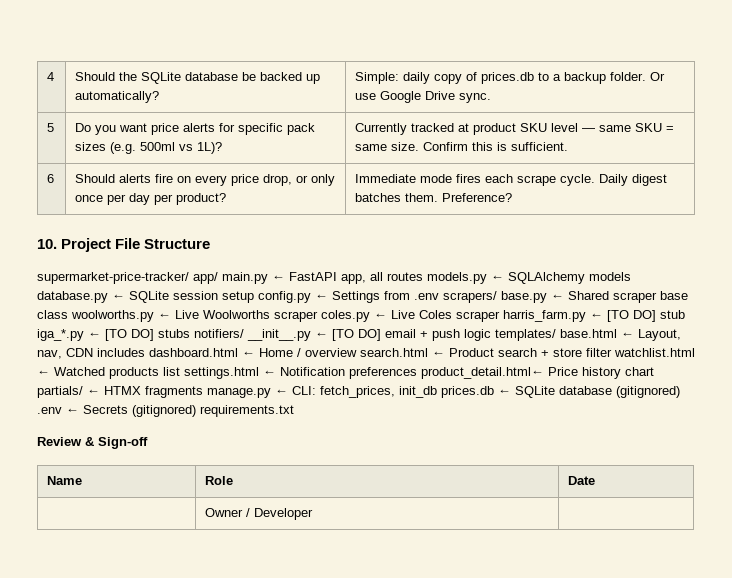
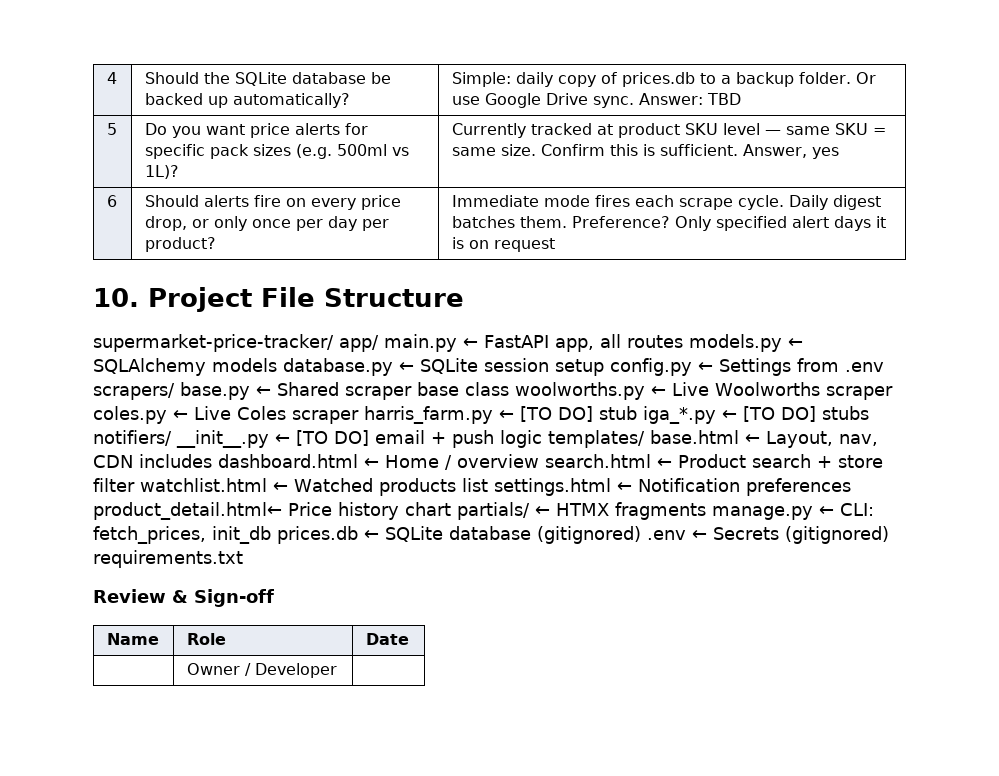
- 4 | Should the SQLite database be backed up automatically? | Simple: daily copy of prices.db to a backup folder. Or use Google Drive sync.
+ 4 | Should the SQLite database be backed up automatically? | Simple: daily copy of prices.db to a backup folder. Or use Google Drive sync. Answer: TBD
- 5 | Do you want price alerts for specific pack sizes (e.g. 500ml vs 1L)? | Currently tracked at product SKU level — same SKU = same size. Confirm this is sufficient.
+ 5 | Do you want price alerts for specific pack sizes (e.g. 500ml vs 1L)? | Currently tracked at product SKU level — same SKU = same size. Confirm this is sufficient. Answer, yes
- 6 | Should alerts fire on every price drop, or only once per day per product? | Immediate mode fires each scrape cycle. Daily digest batches them. Preference?
+ 6 | Should alerts fire on every price drop, or only once per day per product? | Immediate mode fires each scrape cycle. Daily digest batches them. Preference? Only specified alert days it is on request

